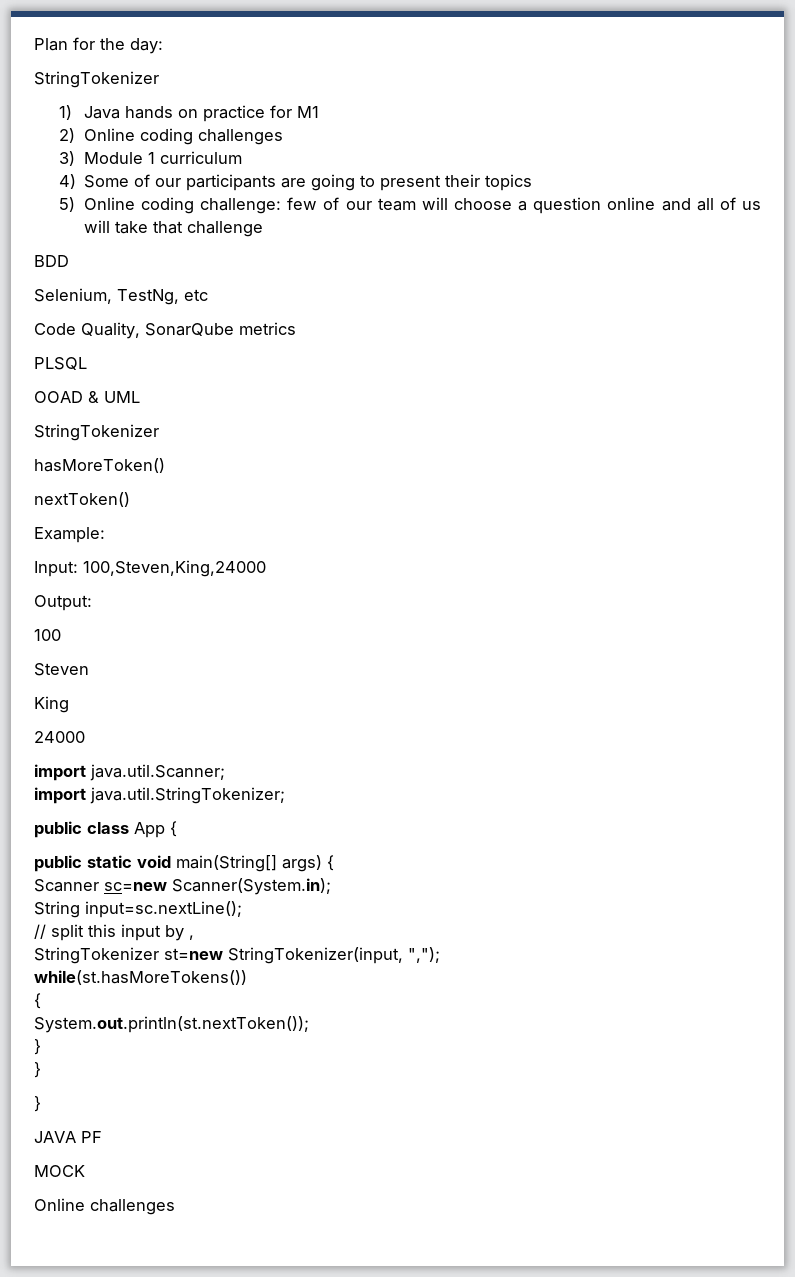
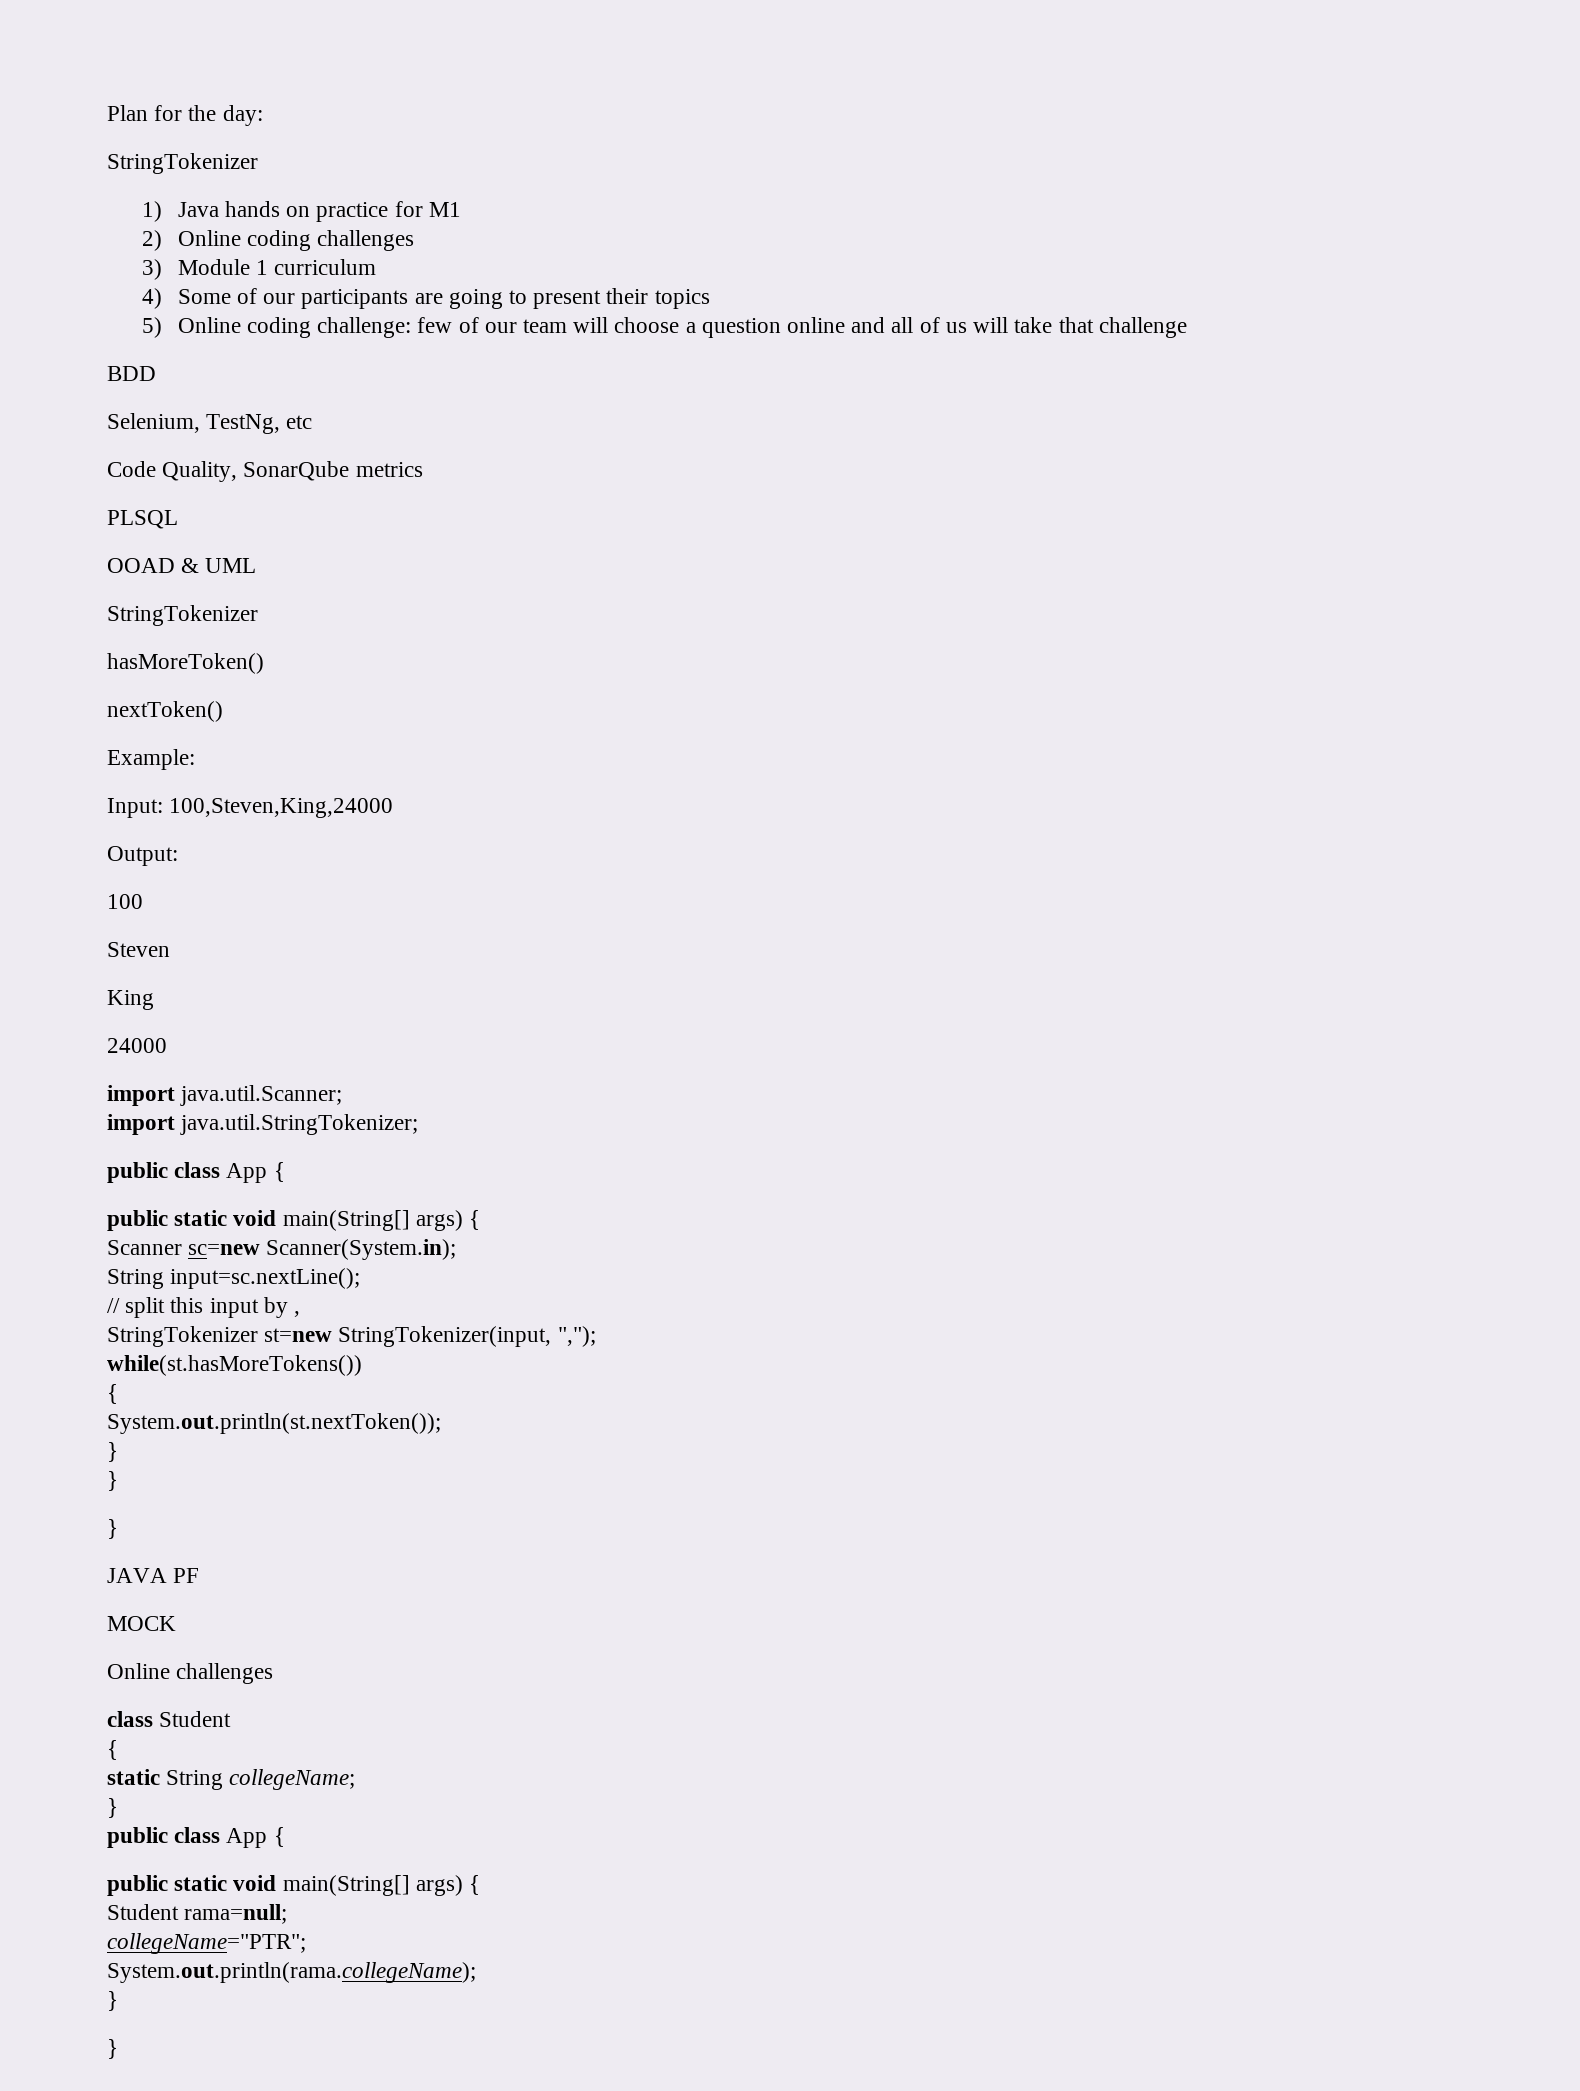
+ class Student
+ {
+ static String collegeName;
+ }
+ public class App {
+ public static void main(String[] args) {
+ Student rama=null;
+ collegeName="PTR";
+ System.out.println(rama.collegeName);
+ }
+ }

